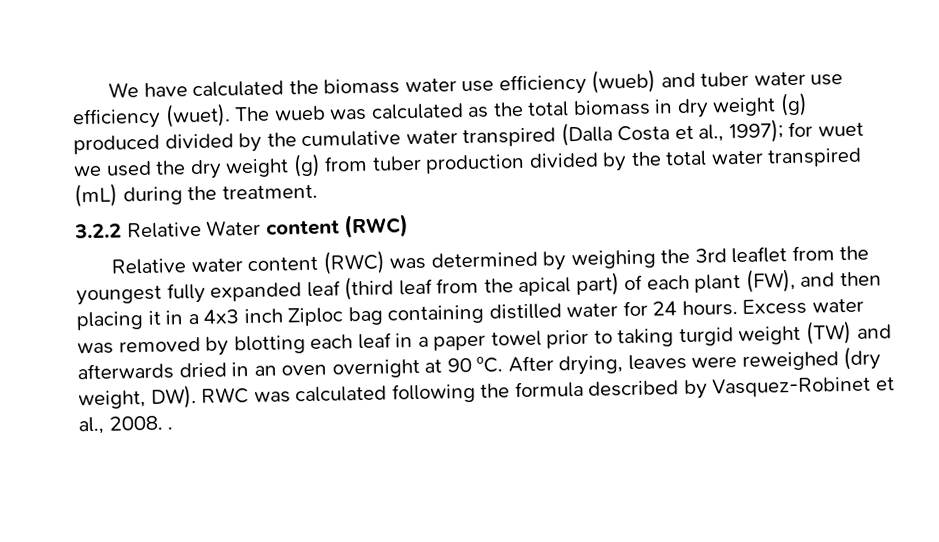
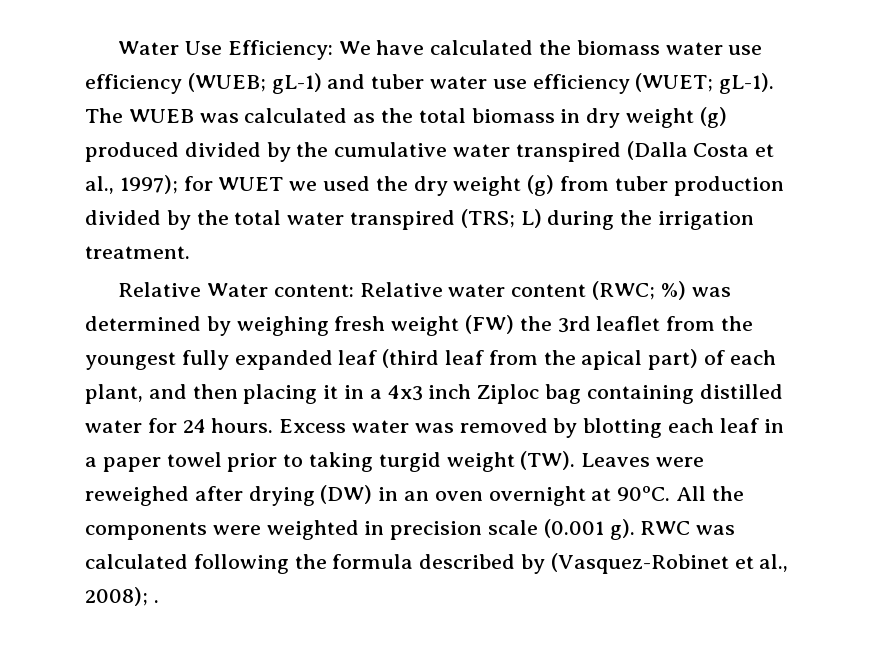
- We have calculated the biomass water use efficiency (wueb) and tuber water use efficiency (wuet). The wueb was calculated as the total biomass in dry weight (g) produced divided by the cumulative water transpired (Dalla Costa et al., 1997); for wuet we used the dry weight (g) from tuber production divided by the total water transpired (mL) during the treatment.
+ Water Use Efficiency: We have calculated the biomass water use efficiency (WUEB; gL-1) and tuber water use efficiency (WUET; gL-1). The WUEB was calculated as the total biomass in dry weight (g) produced divided by the cumulative water transpired (Dalla Costa et al., 1997); for WUET we used the dry weight (g) from tuber production divided by the total water transpired (TRS; L) during the irrigation treatment.
- 3.2.2 Relative Water content (RWC)
- Relative water content (RWC) was determined by weighing the 3rd leaflet from the youngest fully expanded leaf (third leaf from the apical part) of each plant (FW), and then placing it in a 4x3 inch Ziploc bag containing distilled water for 24 hours.
+ Relative Water content: Relative water content (RWC; %) was determined by weighing fresh weight (FW) the 3rd leaflet from the youngest fully expanded leaf (third leaf from the apical part) of each plant, and then placing it in a 4x3 inch Ziploc bag containing distilled water for 24 hours.
- Excess water was removed by blotting each leaf in a paper towel prior to taking turgid weight (TW) and afterwards dried in an oven overnight at 90 ºC. After drying, leaves were reweighed (dry weight, DW). RWC was calculated following the formula described by Vasquez-Robinet et al., 2008. .
+ Excess water was removed by blotting each leaf in a paper towel prior to taking turgid weight (TW). Leaves were reweighed after drying (DW) in an oven overnight at 90ºC. All the components were weighted in precision scale (0.001 g). RWC was calculated following the formula described by (Vasquez-Robinet et al., 2008); .

